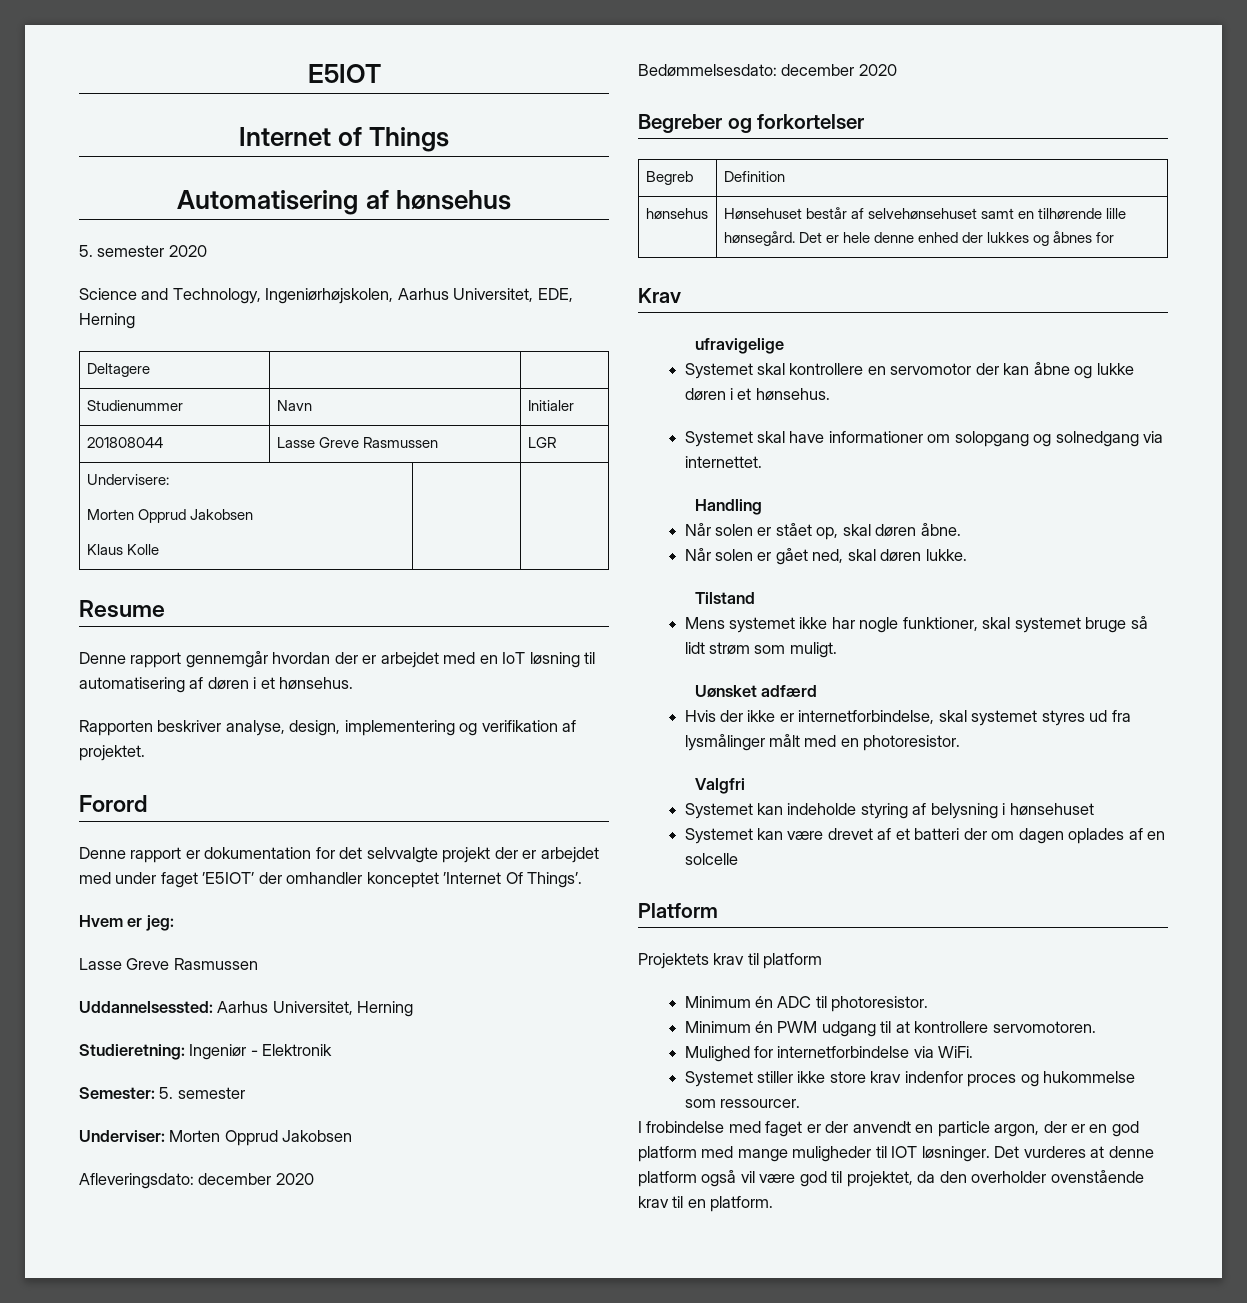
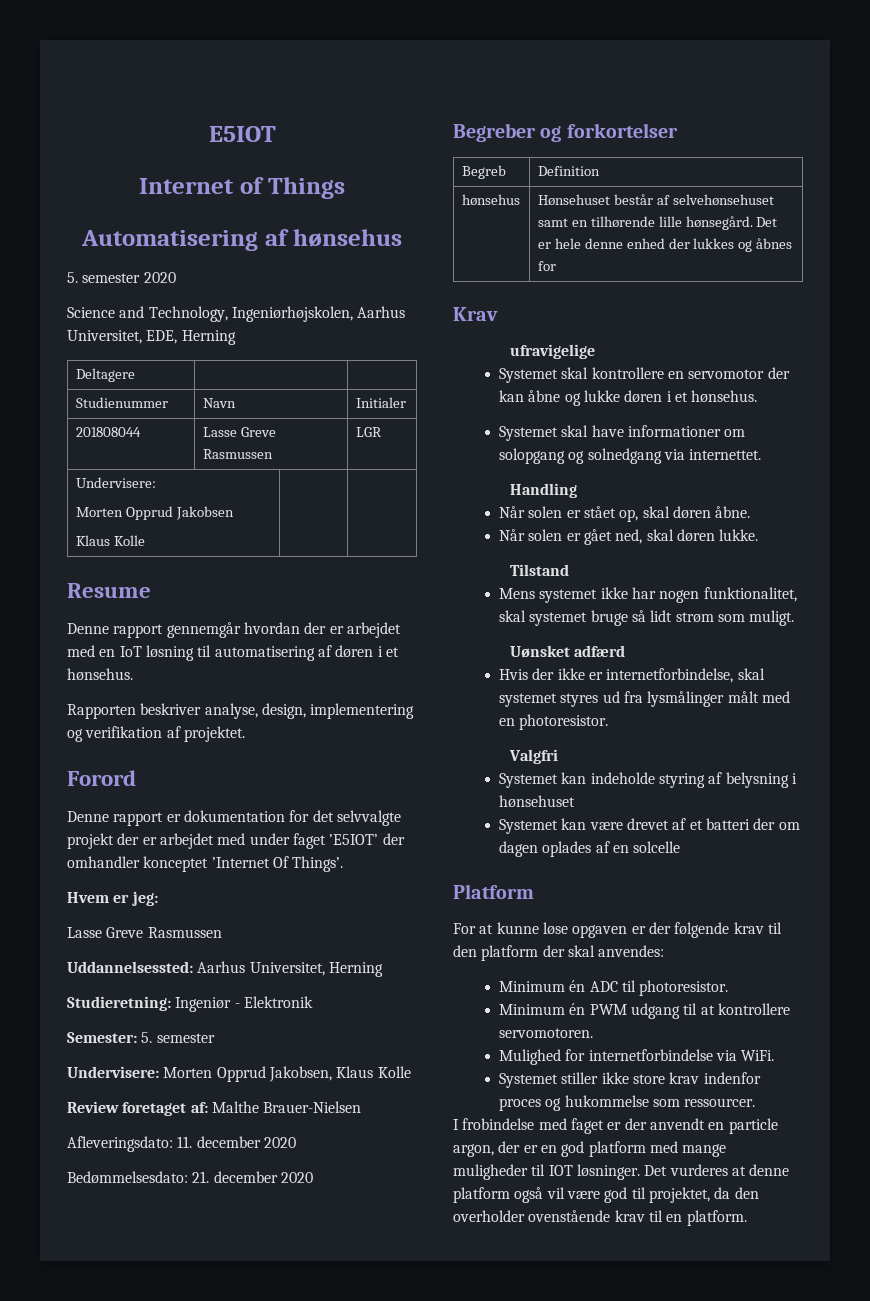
- Underviser: Morten Opprud Jakobsen
+ Undervisere: Morten Opprud Jakobsen, Klaus Kolle
+ Review foretaget af: Malthe Brauer-Nielsen
- Afleveringsdato: december 2020
+ Afleveringsdato: 11. december 2020
- Bedømmelsesdato: december 2020
+ Bedømmelsesdato: 21. december 2020
- Mens systemet ikke har nogle funktioner, skal systemet bruge så lidt strøm som muligt.
+ Mens systemet ikke har nogen funktionalitet, skal systemet bruge så lidt strøm som muligt.
- Projektets krav til platform
+ For at kunne løse opgaven er der følgende krav til den platform der skal anvendes:

